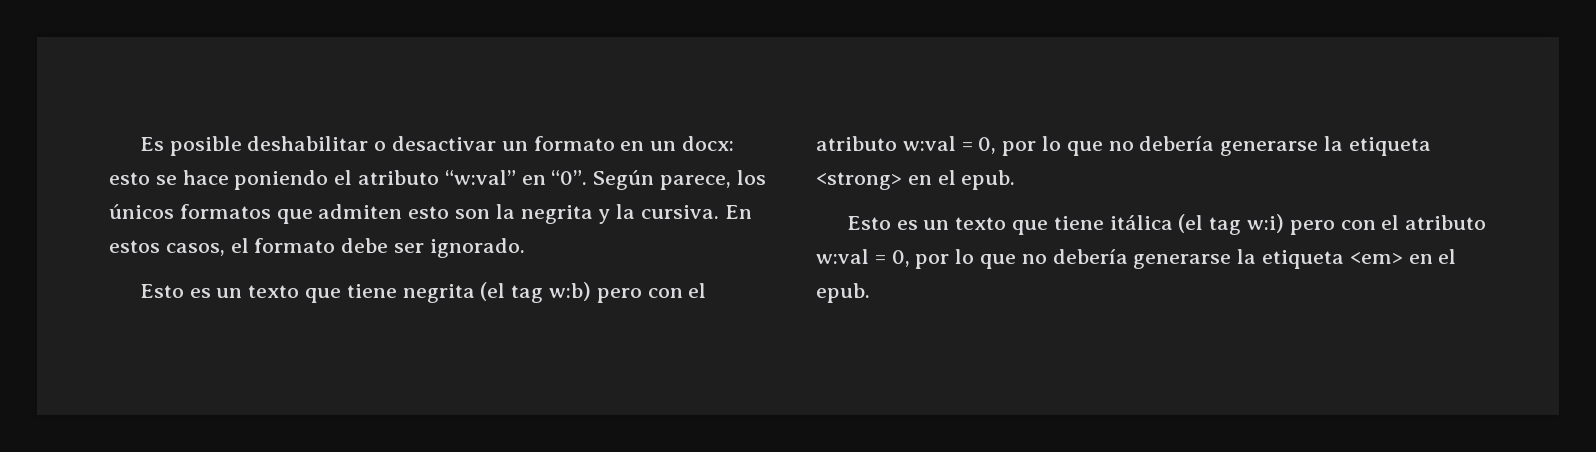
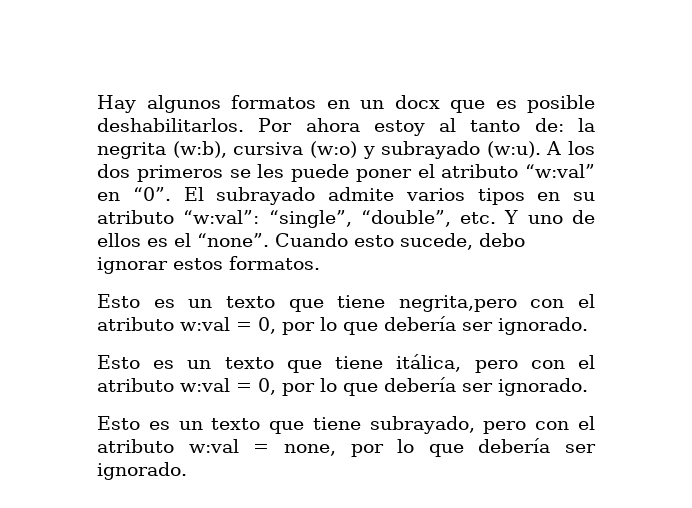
- Es posible deshabilitar o desactivar un formato en un docx: esto se hace poniendo el atributo “w:val” en “0”.
+ Hay algunos formatos en un docx que es posible deshabilitarlos. Por ahora estoy al tanto de: la negrita (w:b), cursiva (w:o) y subrayado (w:u). A los dos primeros se les puede poner el atributo “w:val” en “0”.
- Según parece, los únicos formatos que admiten esto son la negrita y la cursiva. En estos casos, el formato debe ser ignorado.
- Esto es un texto que tiene negrita (el tag w:b) pero con el atributo w:val = 0, por lo que no debería generarse la etiqueta <strong> en el epub.
- Esto es un texto que tiene itálica (el tag w:i) pero con el atributo w:val = 0, por lo que no debería generarse la etiqueta <em> en el epub.
+ El subrayado admite varios tipos en su atributo “w:val”: “single”, “double”, etc. Y uno de ellos es el “none”. Cuando esto sucede, debo ignorar estos formatos.
+ Esto es un texto que tiene negrita,pero con el atributo w:val = 0, por lo que debería ser ignorado.
+ Esto es un texto que tiene itálica, pero con el atributo w:val = 0, por lo que debería ser ignorado.
+ Esto es un texto que tiene subrayado, pero con el atributo w:val = none, por lo que debería ser ignorado.

